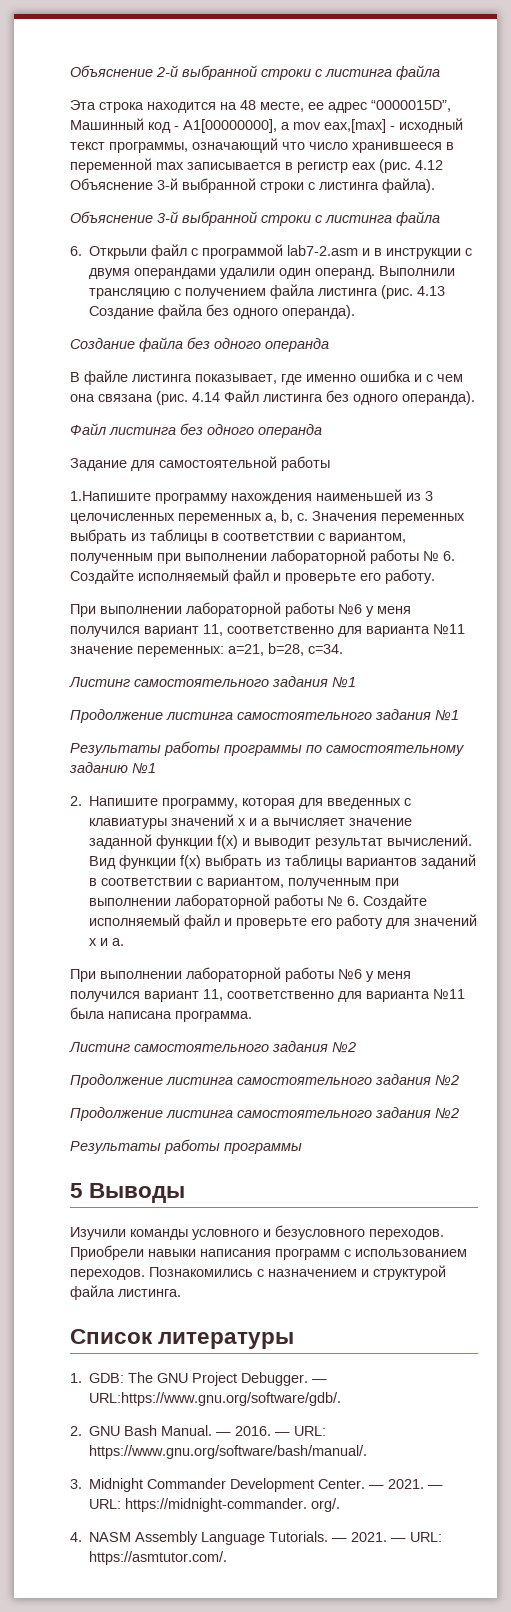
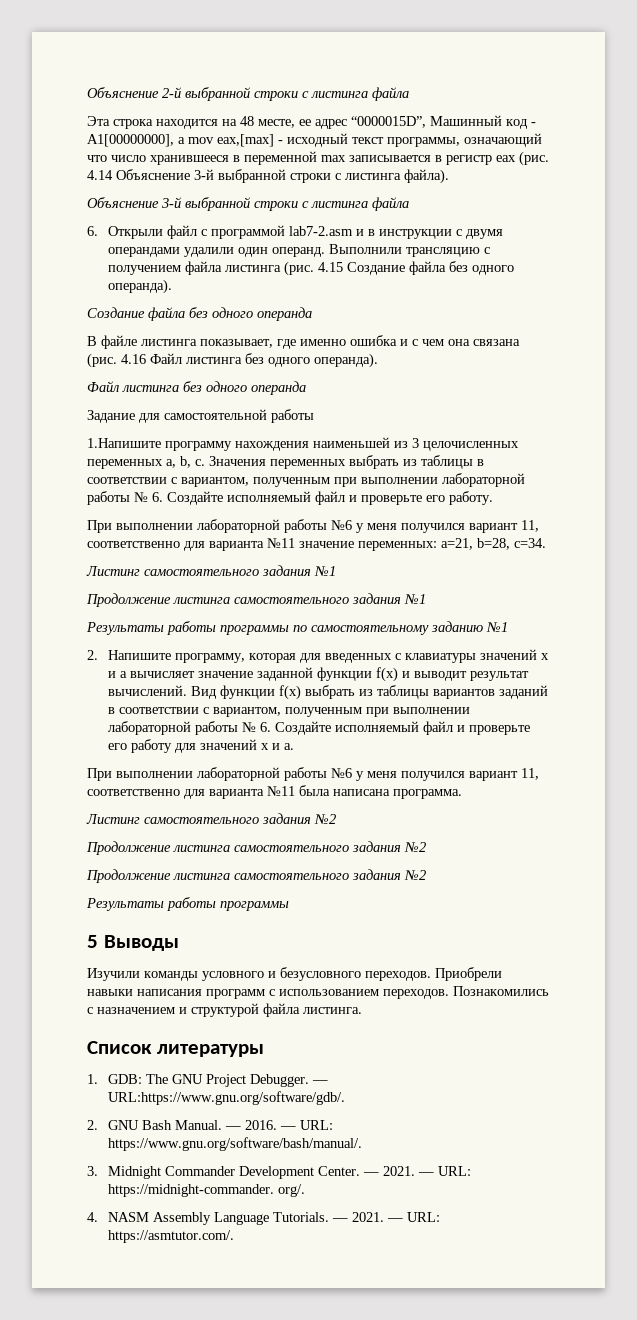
- 4.12 Объяснение 3-й выбранной строки с листинга файла).
+ 4.14 Объяснение 3-й выбранной строки с листинга файла).
- 4.13 Создание файла без одного операнда).
+ 4.15 Создание файла без одного операнда).
- 4.14 Файл листинга без одного операнда).
+ 4.16 Файл листинга без одного операнда).

